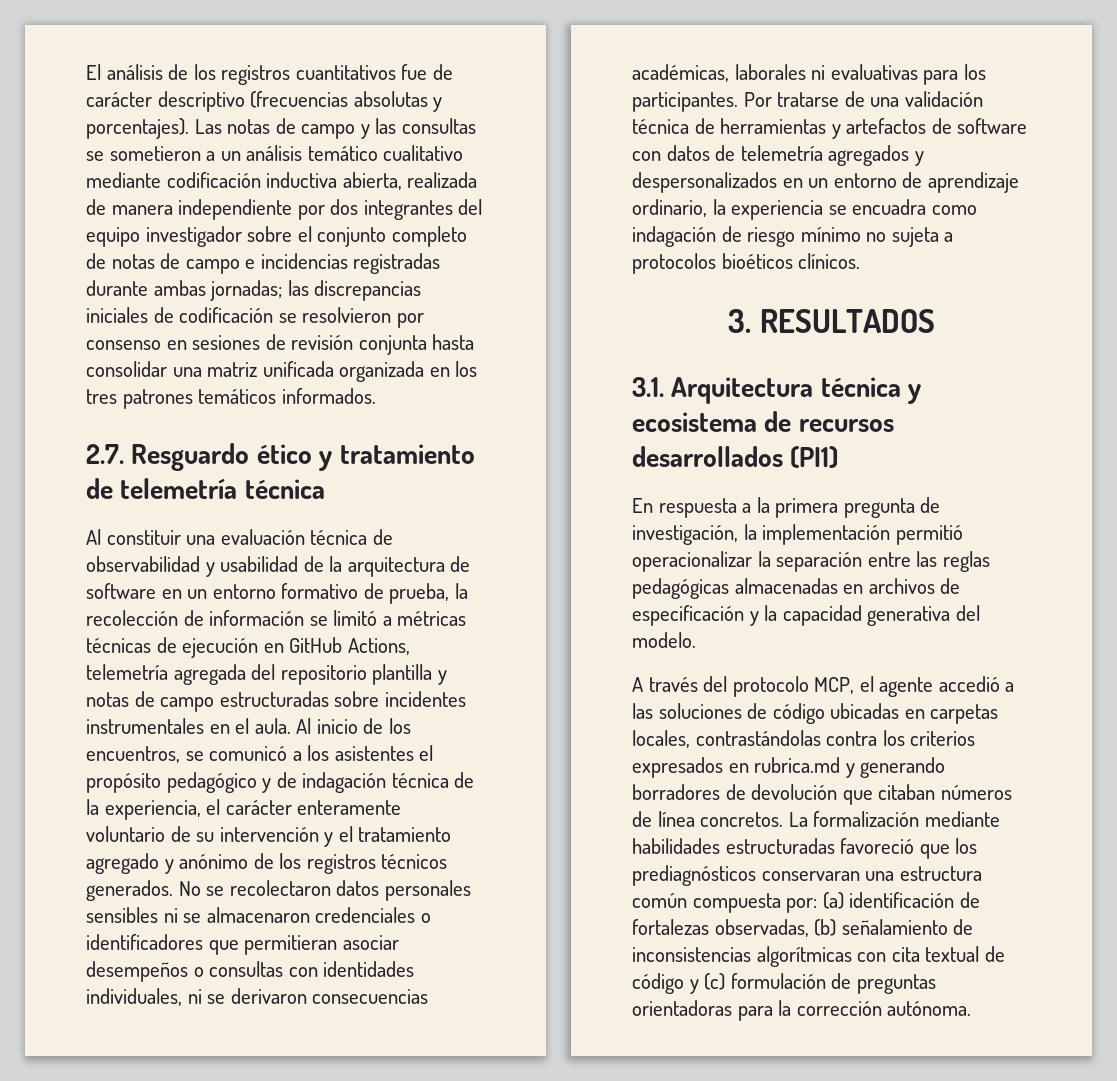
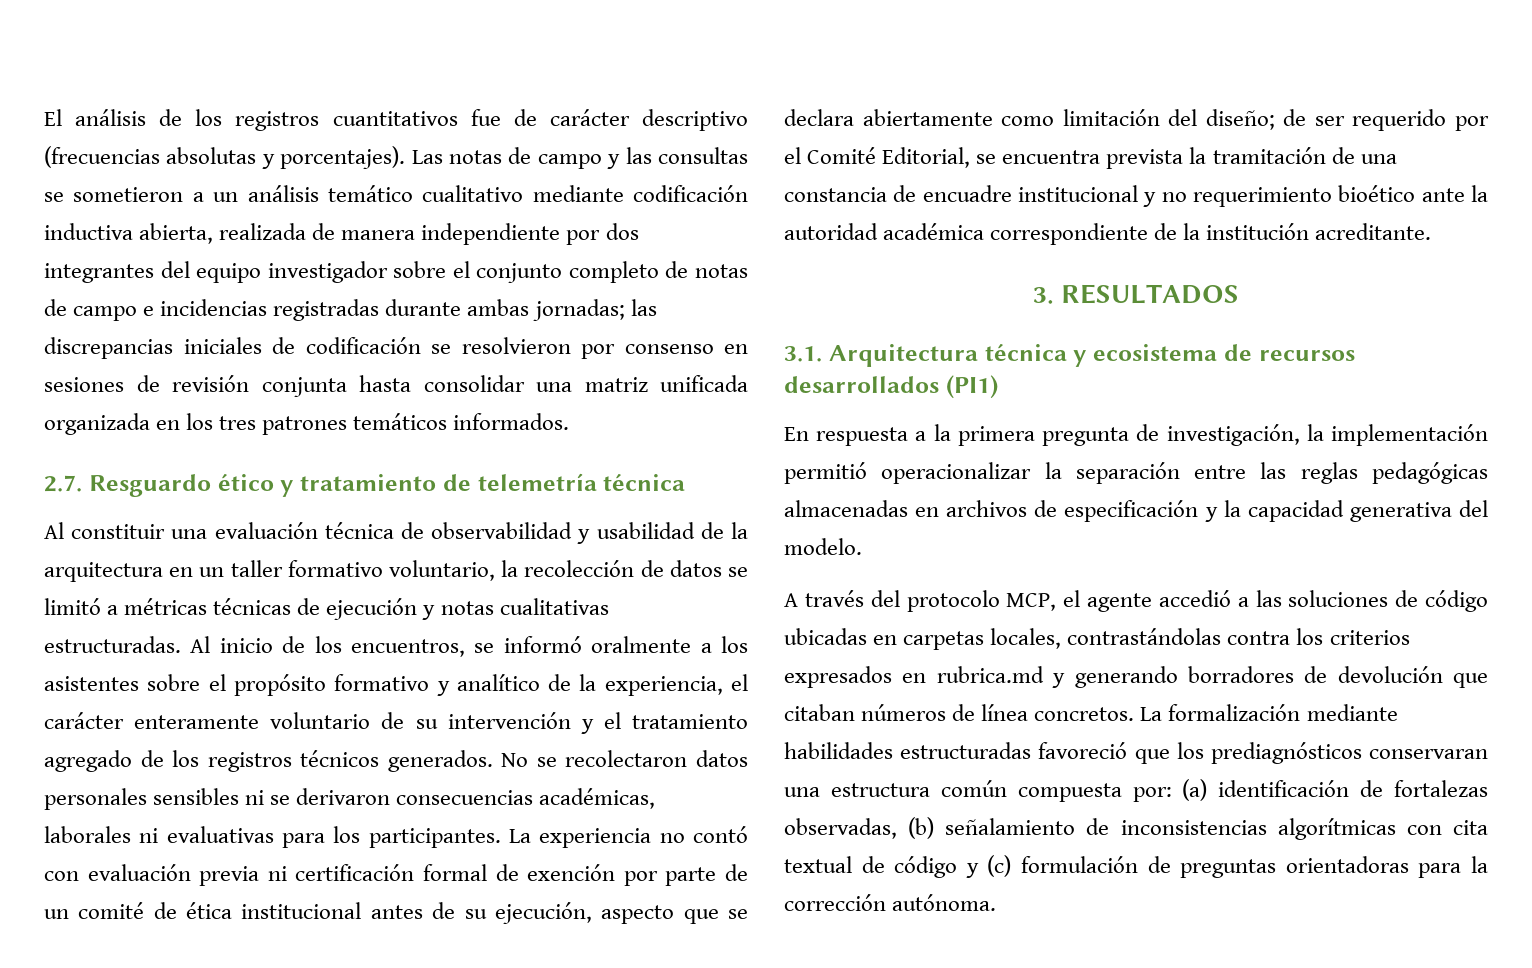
- Al constituir una evaluación técnica de observabilidad y usabilidad de la arquitectura de software en un entorno formativo de prueba, la recolección de información se limitó a métricas técnicas de ejecución en GitHub Actions, telemetría agregada del repositorio plantilla y notas de campo estructuradas sobre incidentes instrumentales en el aula.
+ Al constituir una evaluación técnica de observabilidad y usabilidad de la arquitectura en un taller formativo voluntario, la recolección de datos se limitó a métricas técnicas de ejecución y notas cualitativas estructuradas.
- Al inicio de los encuentros, se comunicó a los asistentes el propósito pedagógico y de indagación técnica de la experiencia, el carácter enteramente voluntario de su intervención y el tratamiento agregado y anónimo de los registros técnicos generados.
+ Al inicio de los encuentros, se informó oralmente a los asistentes sobre el propósito formativo y analítico de la experiencia, el carácter enteramente voluntario de su intervención y el tratamiento agregado de los registros técnicos generados.
- No se recolectaron datos personales sensibles ni se almacenaron credenciales o identificadores que permitieran asociar desempeños o consultas con identidades individuales, ni se derivaron consecuencias académicas, laborales ni evaluativas para los participantes.
+ No se recolectaron datos personales sensibles ni se derivaron consecuencias académicas, laborales ni evaluativas para los participantes.
- Por tratarse de una validación técnica de herramientas y artefactos de software con datos de telemetría agregados y despersonalizados en un entorno de aprendizaje ordinario, la experiencia se encuadra como indagación de riesgo mínimo no sujeta a protocolos bioéticos clínicos.
+ La experiencia no contó con evaluación previa ni certificación formal de exención por parte de un comité de ética institucional antes de su ejecución, aspecto que se declara abiertamente como limitación del diseño; de ser requerido por el Comité Editorial, se encuentra prevista la tramitación de una constancia de encuadre institucional y no requerimiento bioético ante la autoridad académica correspondiente de la institución acreditante.

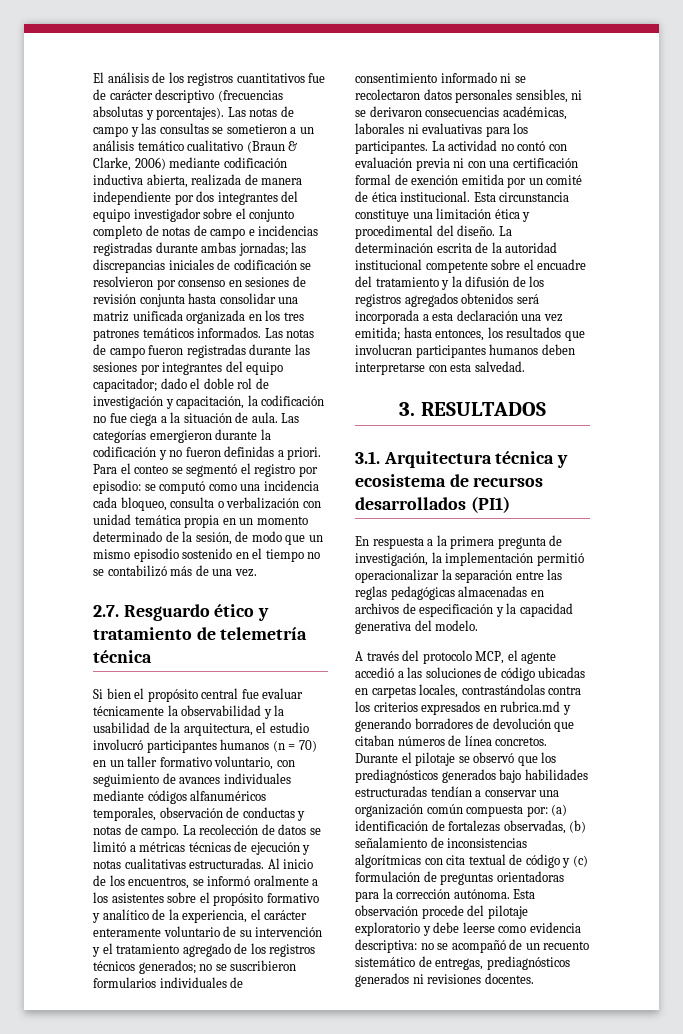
- Las notas de campo y las consultas se sometieron a un análisis temático cualitativo mediante codificación inductiva abierta, realizada de manera independiente por dos integrantes del equipo investigador sobre el conjunto completo de notas de campo e incidencias registradas durante ambas jornadas;
+ Las notas de campo y las consultas se sometieron a un análisis temático cualitativo (Braun & Clarke, 2006) mediante codificación inductiva abierta, realizada de manera independiente por dos integrantes del equipo investigador sobre el conjunto completo de notas de campo e incidencias registradas durante ambas jornadas;
+ Las notas de campo fueron registradas durante las sesiones por integrantes del equipo capacitador; dado el doble rol de investigación y capacitación, la codificación no fue ciega a la situación de aula. Las categorías emergieron durante la codificación y no fueron definidas a priori. Para el conteo se segmentó el registro por episodio: se computó como una incidencia cada bloqueo, consulta o verbalización con unidad temática propia en un momento determinado de la sesión, de modo que un mismo episodio sostenido en el tiempo no se contabilizó más de una vez.
- Al constituir una evaluación técnica de observabilidad y usabilidad de la arquitectura en un taller formativo voluntario, la recolección de datos se limitó a métricas técnicas de ejecución y notas cualitativas estructuradas.
+ Si bien el propósito central fue evaluar técnicamente la observabilidad y la usabilidad de la arquitectura, el estudio involucró participantes humanos (n = 70) en un taller formativo voluntario, con seguimiento de avances individuales mediante códigos alfanuméricos temporales, observación de conductas y notas de campo. La recolección de datos se limitó a métricas técnicas de ejecución y notas cualitativas estructuradas.
- Al inicio de los encuentros, se informó oralmente a los asistentes sobre el propósito formativo y analítico de la experiencia, el carácter enteramente voluntario de su intervención y el tratamiento agregado de los registros técnicos generados. No se recolectaron datos personales sensibles ni se derivaron consecuencias académicas, laborales ni evaluativas para los participantes.
+ Al inicio de los encuentros, se informó oralmente a los asistentes sobre el propósito formativo y analítico de la experiencia, el carácter enteramente voluntario de su intervención y el tratamiento agregado de los registros técnicos generados; no se suscribieron formularios individuales de consentimiento informado ni se recolectaron datos personales sensibles, ni se derivaron consecuencias académicas, laborales ni evaluativas para los participantes.
- La experiencia no contó con evaluación previa ni certificación formal de exención por parte de un comité de ética institucional antes de su ejecución, aspecto que se declara abiertamente como limitación del diseño; de ser requerido por el Comité Editorial, se encuentra prevista la tramitación de una constancia de encuadre institucional y no requerimiento bioético ante la autoridad académica correspondiente de la institución acreditante.
+ La actividad no contó con evaluación previa ni con una certificación formal de exención emitida por un comité de ética institucional. Esta circunstancia constituye una limitación ética y procedimental del diseño. La determinación escrita de la autoridad institucional competente sobre el encuadre del tratamiento y la difusión de los registros agregados obtenidos será incorporada a esta declaración una vez emitida; hasta entonces, los resultados que involucran participantes humanos deben interpretarse con esta salvedad.
- La formalización mediante habilidades estructuradas favoreció que los prediagnósticos conservaran una estructura común compuesta por: (a) identificación de fortalezas observadas, (b) señalamiento de inconsistencias algorítmicas con cita textual de código y (c) formulación de preguntas orientadoras para la corrección autónoma.
+ Durante el pilotaje se observó que los prediagnósticos generados bajo habilidades estructuradas tendían a conservar una organización común compuesta por: (a) identificación de fortalezas observadas, (b) señalamiento de inconsistencias algorítmicas con cita textual de código y (c) formulación de preguntas orientadoras para la corrección autónoma.
+ Esta observación procede del pilotaje exploratorio y debe leerse como evidencia descriptiva: no se acompañó de un recuento sistemático de entregas, prediagnósticos generados ni revisiones docentes.

